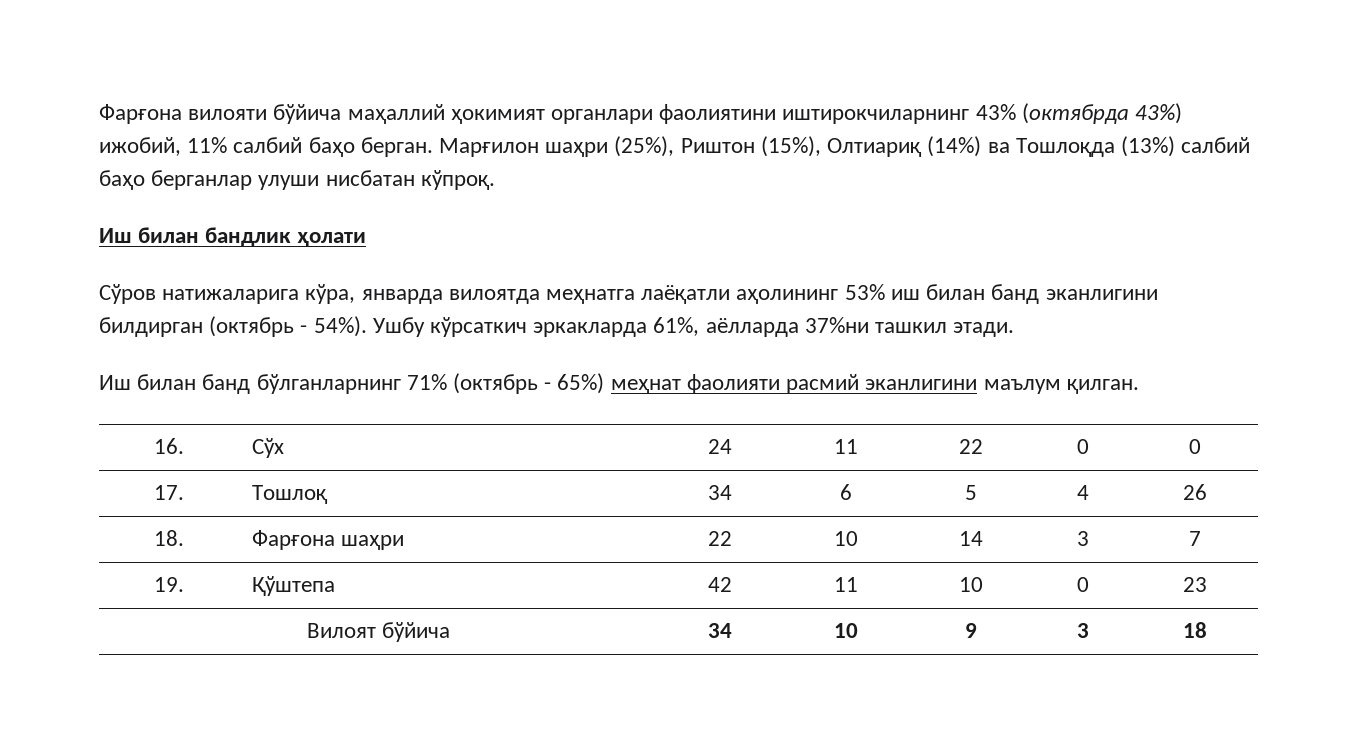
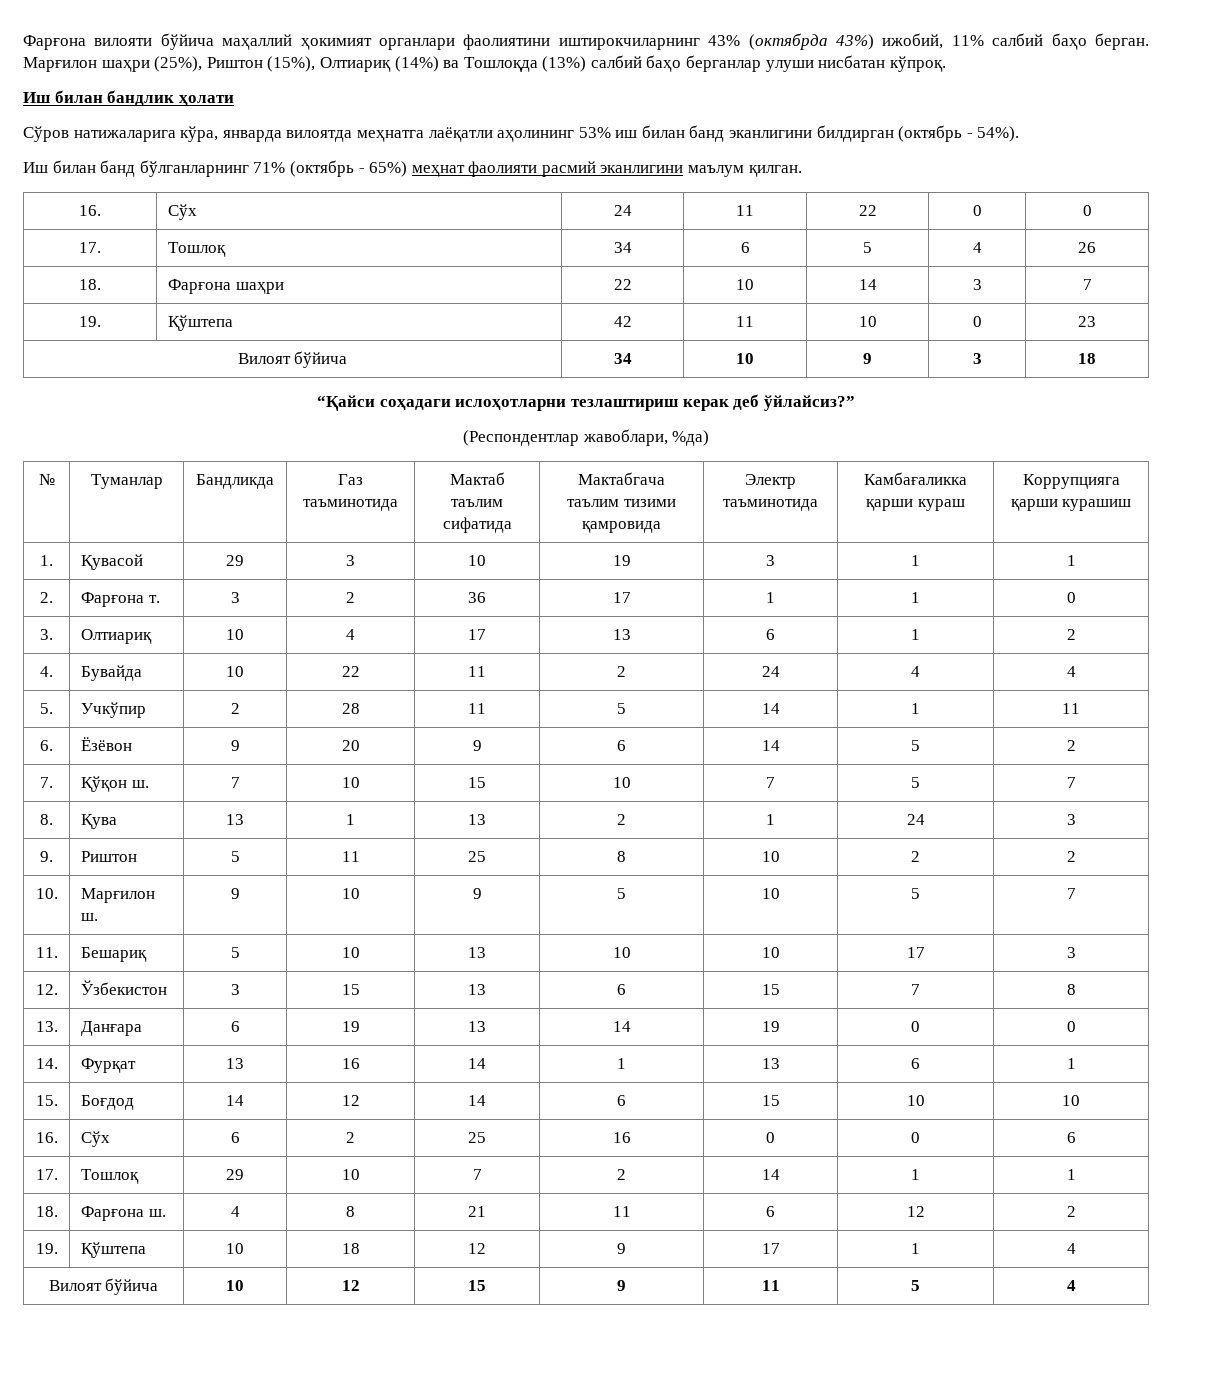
- Ушбу кўрсаткич эркакларда 61%, аёлларда 37%ни ташкил этади.
+ “Қайси соҳадаги ислоҳотларни тезлаштириш керак деб ўйлайсиз?”
+ (Респондентлар жавоблари, %да)
+ № | Туманлар | Бандликда | Газ таъминотида | Мактаб таълим сифатида | Мактабгача таълим тизими қамровида | Электр таъминотида | Камбағаликка қарши кураш | Коррупцияга қарши курашиш
+ 1. | Қувасой | 29 | 3 | 10 | 19 | 3 | 1 | 1
+ 2. | Фарғона т. | 3 | 2 | 36 | 17 | 1 | 1 | 0
+ 3. | Олтиариқ | 10 | 4 | 17 | 13 | 6 | 1 | 2
+ 4. | Бувайда | 10 | 22 | 11 | 2 | 24 | 4 | 4
+ 5. | Учкўпир | 2 | 28 | 11 | 5 | 14 | 1 | 11
+ 6. | Ёзёвон | 9 | 20 | 9 | 6 | 14 | 5 | 2
+ 7. | Қўқон ш. | 7 | 10 | 15 | 10 | 7 | 5 | 7
+ 8. | Қува | 13 | 1 | 13 | 2 | 1 | 24 | 3
+ 9. | Риштон | 5 | 11 | 25 | 8 | 10 | 2 | 2
+ 10. | Марғилон ш. | 9 | 10 | 9 | 5 | 10 | 5 | 7
+ 11. | Бешариқ | 5 | 10 | 13 | 10 | 10 | 17 | 3
+ 12. | Ўзбекистон | 3 | 15 | 13 | 6 | 15 | 7 | 8
+ 13. | Данғара | 6 | 19 | 13 | 14 | 19 | 0 | 0
+ 14. | Фурқат | 13 | 16 | 14 | 1 | 13 | 6 | 1
+ 15. | Боғдод | 14 | 12 | 14 | 6 | 15 | 10 | 10
+ 16. | Сўх | 6 | 2 | 25 | 16 | 0 | 0 | 6
+ 17. | Тошлоқ | 29 | 10 | 7 | 2 | 14 | 1 | 1
+ 18. | Фарғона ш. | 4 | 8 | 21 | 11 | 6 | 12 | 2
+ 19. | Қўштепа | 10 | 18 | 12 | 9 | 17 | 1 | 4
+ Вилоят бўйича | 10 | 12 | 15 | 9 | 11 | 5 | 4

